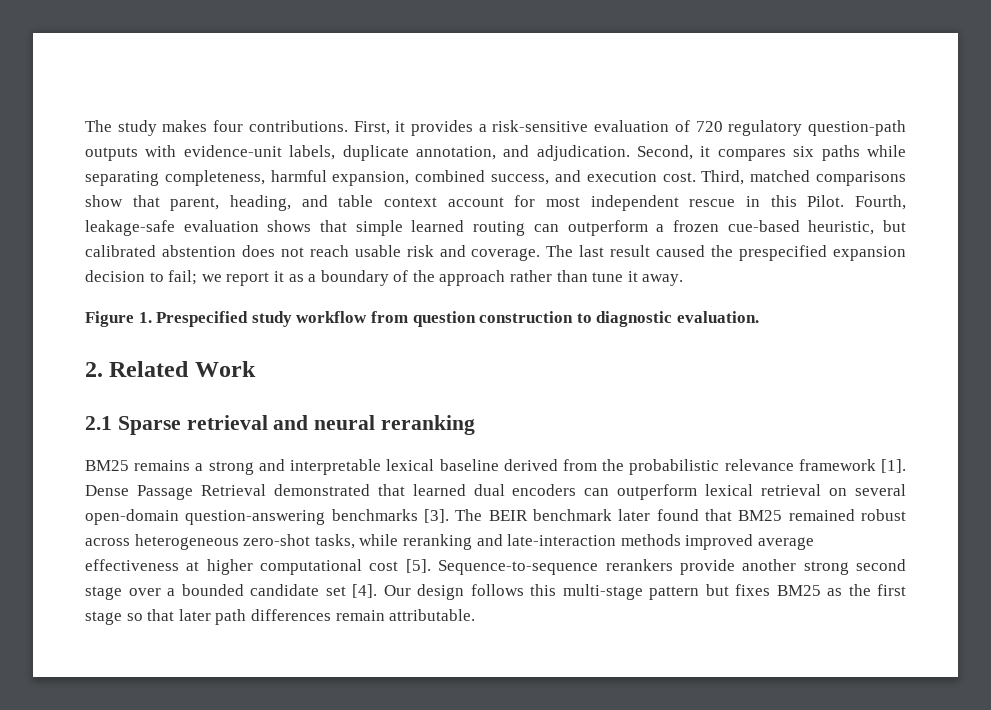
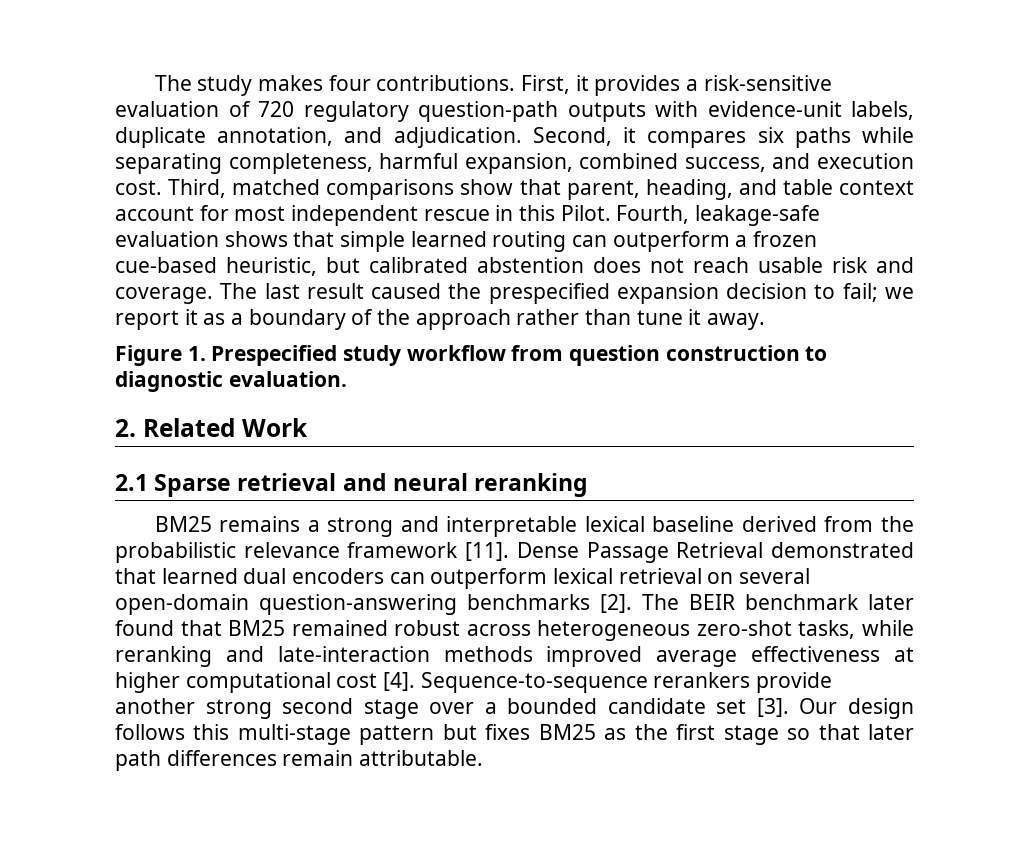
- BM25 remains a strong and interpretable lexical baseline derived from the probabilistic relevance framework [1].
+ BM25 remains a strong and interpretable lexical baseline derived from the probabilistic relevance framework [11].
- Dense Passage Retrieval demonstrated that learned dual encoders can outperform lexical retrieval on several open-domain question-answering benchmarks [3].
+ Dense Passage Retrieval demonstrated that learned dual encoders can outperform lexical retrieval on several open-domain question-answering benchmarks [2].
- The BEIR benchmark later found that BM25 remained robust across heterogeneous zero-shot tasks, while reranking and late-interaction methods improved average effectiveness at higher computational cost [5].
+ The BEIR benchmark later found that BM25 remained robust across heterogeneous zero-shot tasks, while reranking and late-interaction methods improved average effectiveness at higher computational cost [4].
- Sequence-to-sequence rerankers provide another strong second stage over a bounded candidate set [4].
+ Sequence-to-sequence rerankers provide another strong second stage over a bounded candidate set [3].

